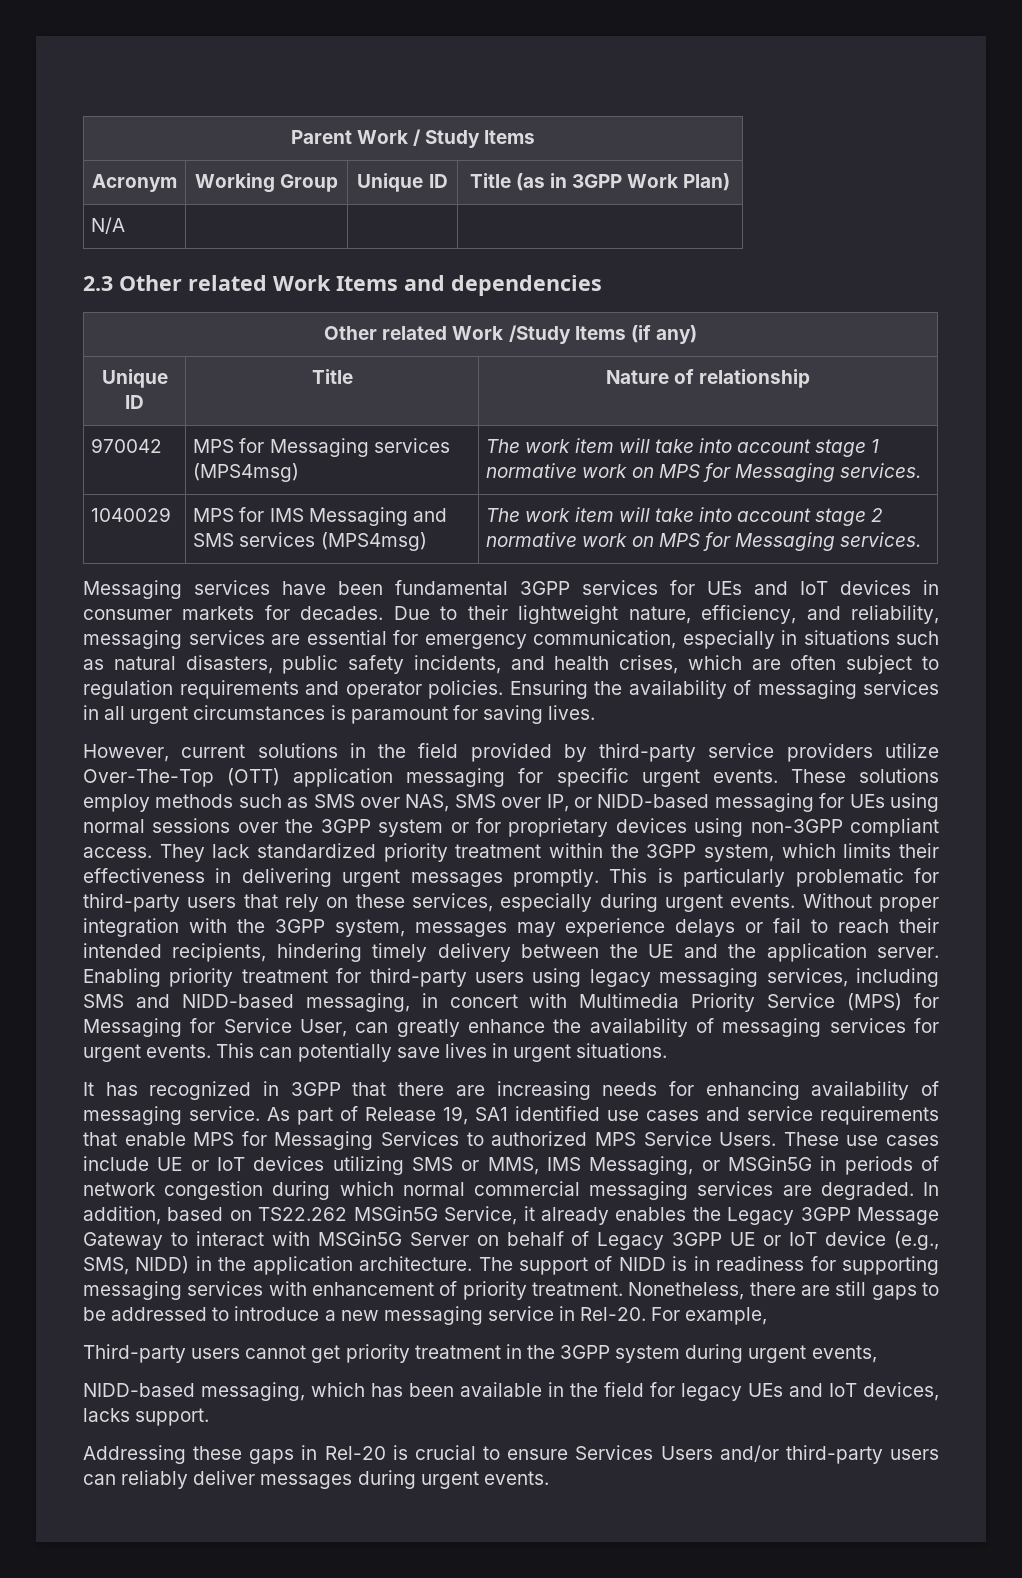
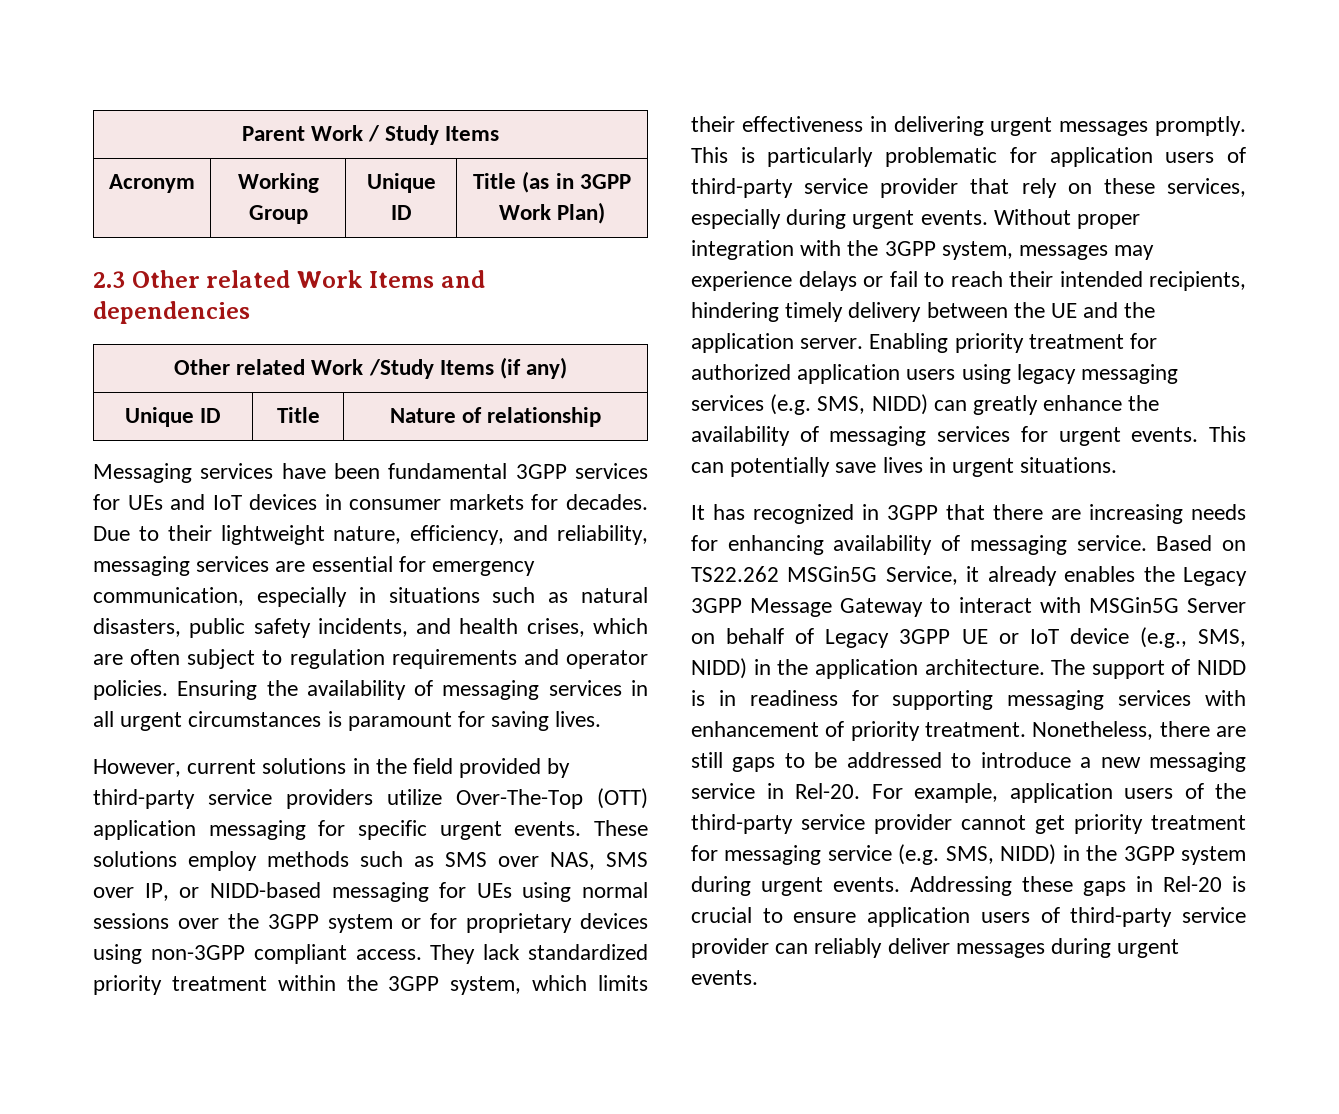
- N/A | | |
- 970042 | MPS for Messaging services (MPS4msg) | The work item will take into account stage 1 normative work on MPS for Messaging services.
- 1040029 | MPS for IMS Messaging and SMS services (MPS4msg) | The work item will take into account stage 2 normative work on MPS for Messaging services.
- This is particularly problematic for third-party users that rely on these services, especially during urgent events.
+ This is particularly problematic for application users of third-party service provider that rely on these services, especially during urgent events.
- Enabling priority treatment for third-party users using legacy messaging services, including SMS and NIDD-based messaging, in concert with Multimedia Priority Service (MPS) for Messaging for Service User, can greatly enhance the availability of messaging services for urgent events.
+ Enabling priority treatment for authorized application users using legacy messaging services (e.g. SMS, NIDD) can greatly enhance the availability of messaging services for urgent events.
- As part of Release 19, SA1 identified use cases and service requirements that enable MPS for Messaging Services to authorized MPS Service Users. These use cases include UE or IoT devices utilizing SMS or MMS, IMS Messaging, or MSGin5G in periods of network congestion during which normal commercial messaging services are degraded. In addition, based on TS22.262 MSGin5G Service, it already enables the Legacy 3GPP Message Gateway to interact with MSGin5G Server on behalf of Legacy 3GPP UE or IoT device (e.g., SMS, NIDD) in the application architecture.
+ Based on TS22.262 MSGin5G Service, it already enables the Legacy 3GPP Message Gateway to interact with MSGin5G Server on behalf of Legacy 3GPP UE or IoT device (e.g., SMS, NIDD) in the application architecture.
- For example,
- Third-party users cannot get priority treatment in the 3GPP system during urgent events,
- NIDD-based messaging, which has been available in the field for legacy UEs and IoT devices, lacks support.
- Addressing these gaps in Rel-20 is crucial to ensure Services Users and/or third-party users can reliably deliver messages during urgent events.
+ For example, application users of the third-party service provider cannot get priority treatment for messaging service (e.g. SMS, NIDD) in the 3GPP system during urgent events. Addressing these gaps in Rel-20 is crucial to ensure application users of third-party service provider can reliably deliver messages during urgent events.

